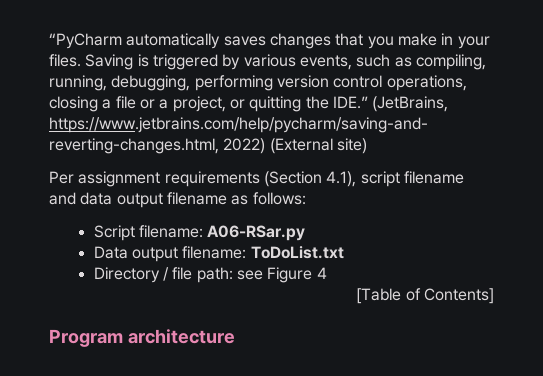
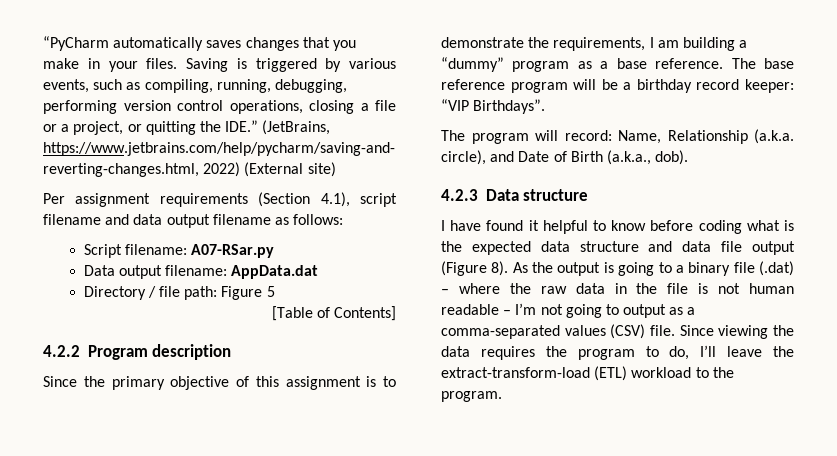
- Script filename: A06-RSar.py
+ Script filename: A07-RSar.py
- Data output filename: ToDoList.txt
+ Data output filename: AppData.dat
- Directory / file path: see Figure 4
+ Directory / file path: Figure 5
- Program architecture
+ 4.2.2 Program description
+ Since the primary objective of this assignment is to demonstrate the requirements, I am building a “dummy” program as a base reference. The base reference program will be a birthday record keeper: “VIP Birthdays”.
+ The program will record: Name, Relationship (a.k.a. circle), and Date of Birth (a.k.a., dob).
+ 4.2.3 Data structure
+ I have found it helpful to know before coding what is the expected data structure and data file output (Figure 8). As the output is going to a binary file (.dat) – where the raw data in the file is not human readable – I’m not going to output as a comma-separated values (CSV) file. Since viewing the data requires the program to do, I’ll leave the extract-transform-load (ETL) workload to the program.

